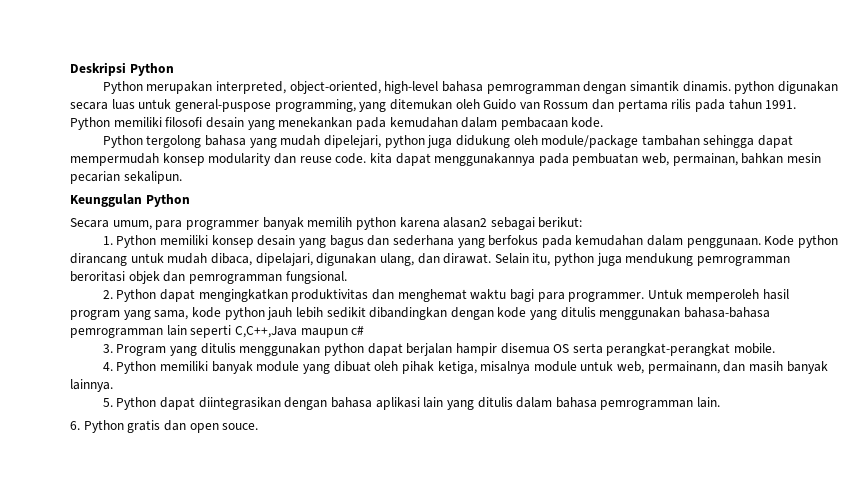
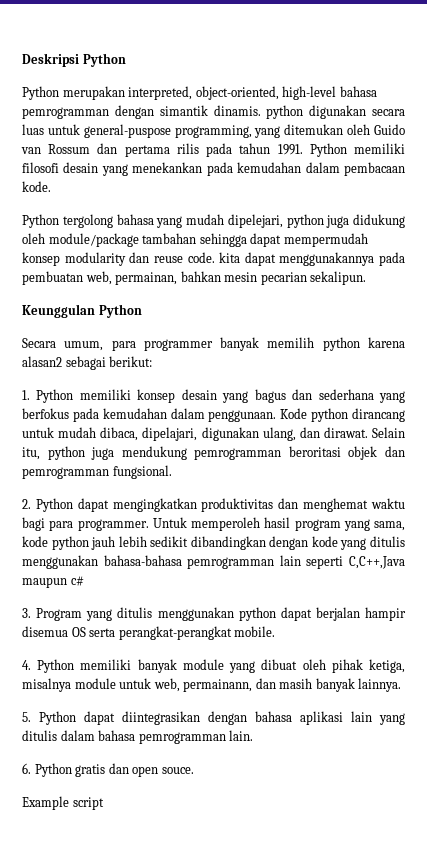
+ Example script

